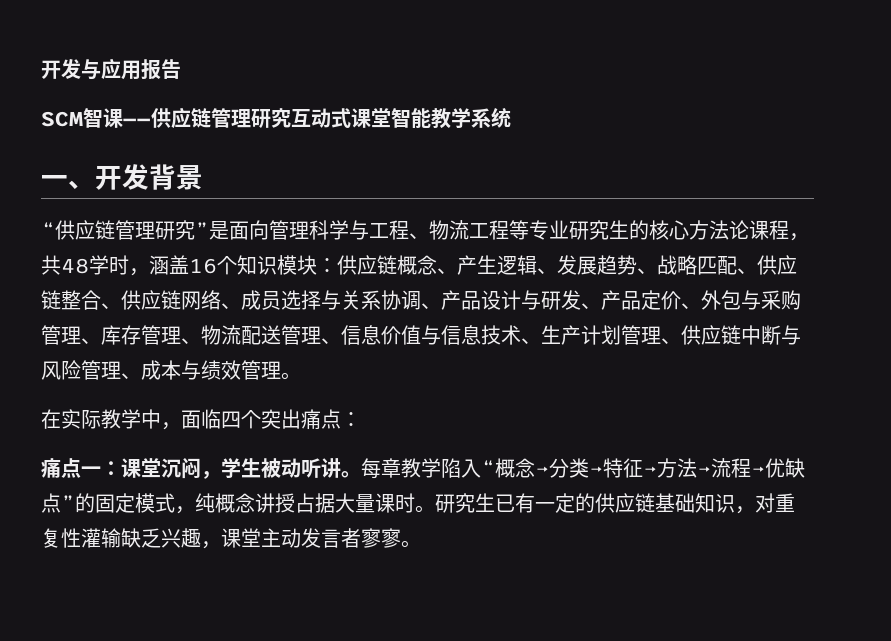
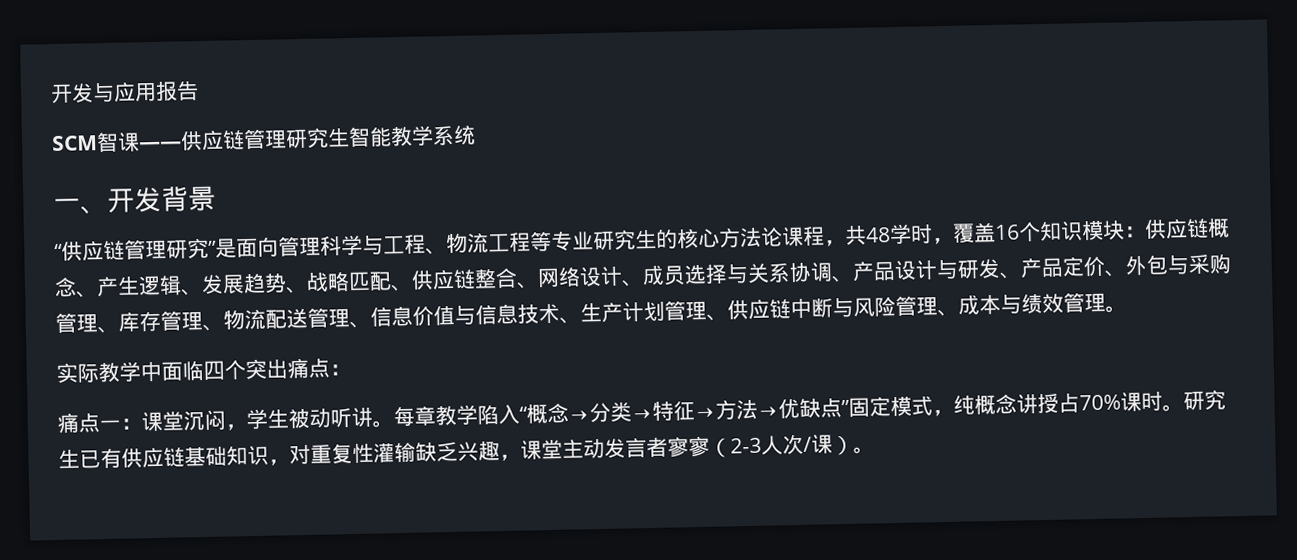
- SCM智课——供应链管理研究互动式课堂智能教学系统
+ SCM智课——供应链管理研究生智能教学系统
- “供应链管理研究”是面向管理科学与工程、物流工程等专业研究生的核心方法论课程，共48学时，涵盖16个知识模块：
+ “供应链管理研究”是面向管理科学与工程、物流工程等专业研究生的核心方法论课程，共48学时，覆盖16个知识模块：
- 供应链概念、产生逻辑、发展趋势、战略匹配、供应链整合、供应链网络、成员选择与关系协调、产品设计与研发、产品定价、外包与采购管理、库存管理、物流配送管理、信息价值与信息技术、生产计划管理、供应链中断与风险管理、成本与绩效管理。
+ 供应链概念、产生逻辑、发展趋势、战略匹配、供应链整合、网络设计、成员选择与关系协调、产品设计与研发、产品定价、外包与采购管理、库存管理、物流配送管理、信息价值与信息技术、生产计划管理、供应链中断与风险管理、成本与绩效管理。
- 在实际教学中，面临四个突出痛点：
+ 实际教学中面临四个突出痛点：
- 每章教学陷入“概念→分类→特征→方法→流程→优缺点”的固定模式，纯概念讲授占据大量课时。
+ 每章教学陷入“概念→分类→特征→方法→优缺点”固定模式，纯概念讲授占70%课时。
- 研究生已有一定的供应链基础知识，对重复性灌输缺乏兴趣，课堂主动发言者寥寥。
+ 研究生已有供应链基础知识，对重复性灌输缺乏兴趣，课堂主动发言者寥寥（2-3人次/课）。

